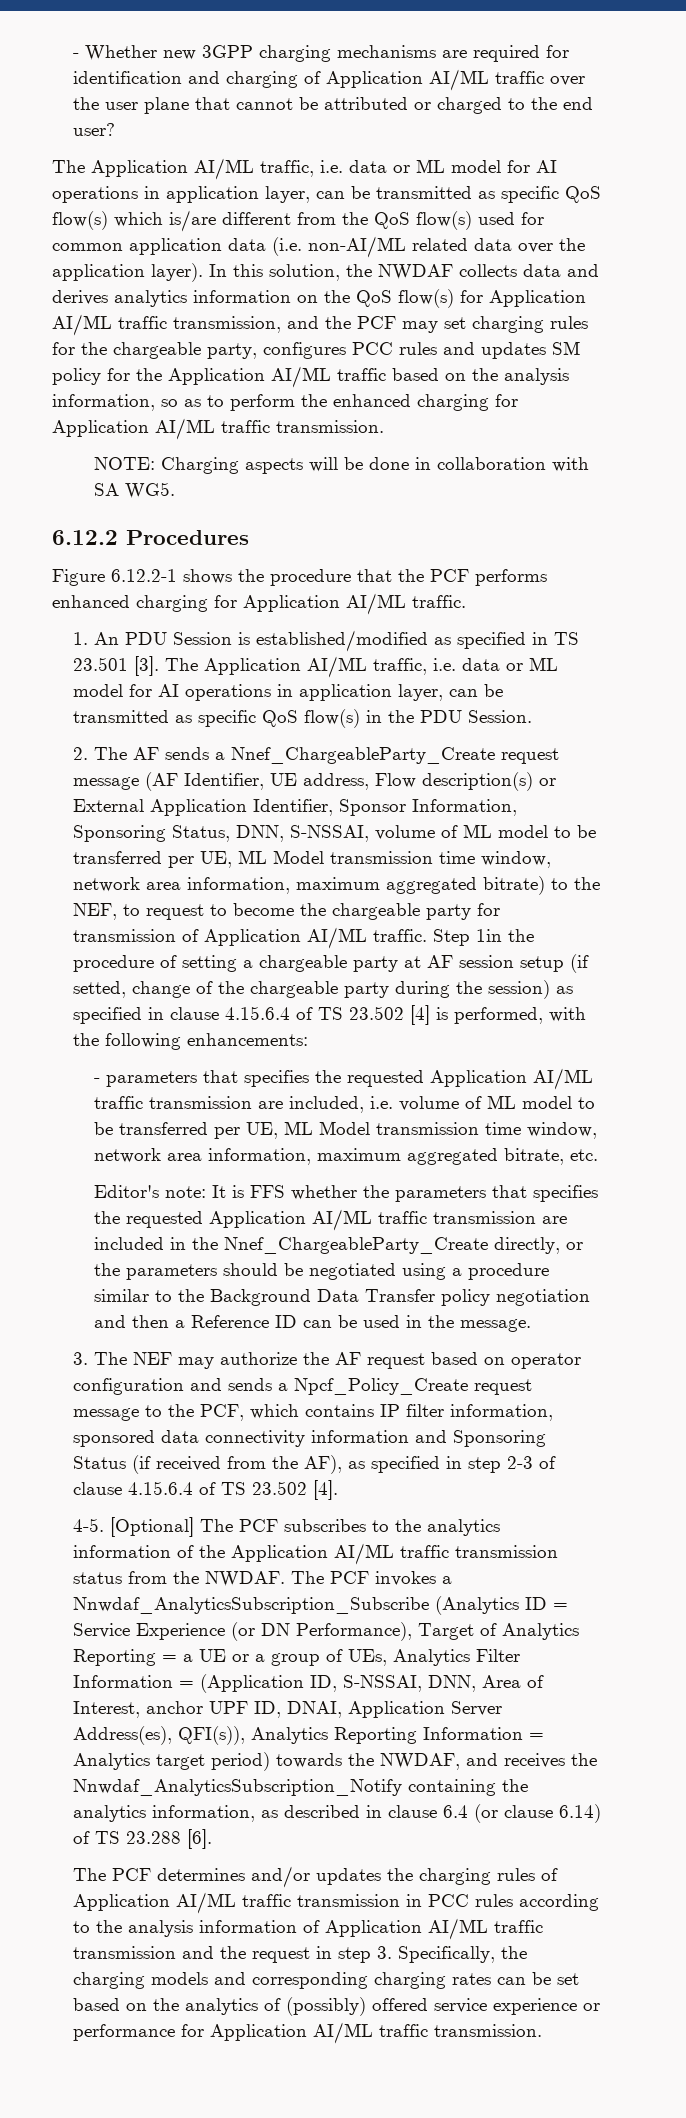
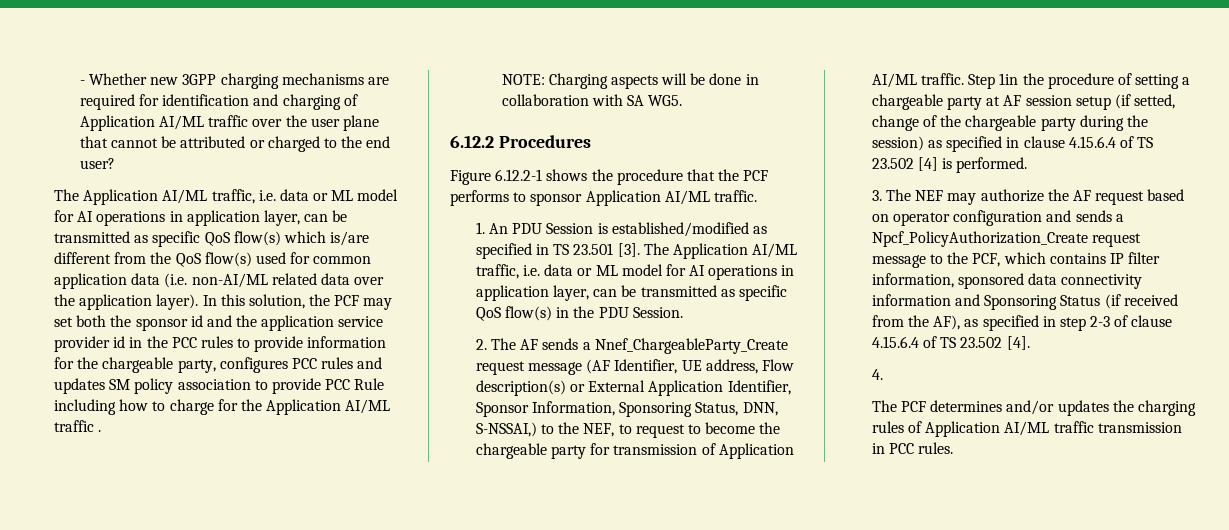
- In this solution, the NWDAF collects data and derives analytics information on the QoS flow(s) for Application AI/ML traffic transmission, and the PCF may set charging rules for the chargeable party, configures PCC rules and updates SM policy for the Application AI/ML traffic based on the analysis information, so as to perform the enhanced charging for Application AI/ML traffic transmission.
+ In this solution, the PCF may set both the sponsor id and the application service provider id in the PCC rules to provide information for the chargeable party, configures PCC rules and updates SM policy association to provide PCC Rule including how to charge for the Application AI/ML traffic .
- Figure 6.12.2-1 shows the procedure that the PCF performs enhanced charging for Application AI/ML traffic.
+ Figure 6.12.2-1 shows the procedure that the PCF performs to sponsor Application AI/ML traffic.
- 2. The AF sends a Nnef_ChargeableParty_Create request message (AF Identifier, UE address, Flow description(s) or External Application Identifier, Sponsor Information, Sponsoring Status, DNN, S-NSSAI, volume of ML model to be transferred per UE, ML Model transmission time window, network area information, maximum aggregated bitrate) to the NEF, to request to become the chargeable party for transmission of Application AI/ML traffic.
+ 2. The AF sends a Nnef_ChargeableParty_Create request message (AF Identifier, UE address, Flow description(s) or External Application Identifier, Sponsor Information, Sponsoring Status, DNN, S-NSSAI,) to the NEF, to request to become the chargeable party for transmission of Application AI/ML traffic.
- Step 1in the procedure of setting a chargeable party at AF session setup (if setted, change of the chargeable party during the session) as specified in clause 4.15.6.4 of TS 23.502 [4] is performed, with the following enhancements:
- - parameters that specifies the requested Application AI/ML traffic transmission are included, i.e. volume of ML model to be transferred per UE, ML Model transmission time window, network area information, maximum aggregated bitrate, etc.
- Editor's note: It is FFS whether the parameters that specifies the requested Application AI/ML traffic transmission are included in the Nnef_ChargeableParty_Create directly, or the parameters should be negotiated using a procedure similar to the Background Data Transfer policy negotiation and then a Reference ID can be used in the message.
+ Step 1in the procedure of setting a chargeable party at AF session setup (if setted, change of the chargeable party during the session) as specified in clause 4.15.6.4 of TS 23.502 [4] is performed.
- 3. The NEF may authorize the AF request based on operator configuration and sends a Npcf_Policy_Create request message to the PCF, which contains IP filter information, sponsored data connectivity information and Sponsoring Status (if received from the AF), as specified in step 2-3 of clause 4.15.6.4 of TS 23.502 [4].
+ 3. The NEF may authorize the AF request based on operator configuration and sends a Npcf_PolicyAuthorization_Create request message to the PCF, which contains IP filter information, sponsored data connectivity information and Sponsoring Status (if received from the AF), as specified in step 2-3 of clause 4.15.6.4 of TS 23.502 [4].
- 4-5. [Optional] The PCF subscribes to the analytics information of the Application AI/ML traffic transmission status from the NWDAF. The PCF invokes a Nnwdaf_AnalyticsSubscription_Subscribe (Analytics ID = Service Experience (or DN Performance), Target of Analytics Reporting = a UE or a group of UEs, Analytics Filter Information = (Application ID, S-NSSAI, DNN, Area of Interest, anchor UPF ID, DNAI, Application Server Address(es), QFI(s)), Analytics Reporting Information = Analytics target period) towards the NWDAF, and receives the Nnwdaf_AnalyticsSubscription_Notify containing the analytics information, as described in clause 6.4 (or clause 6.14) of TS 23.288 [6].
+ 4.
- The PCF determines and/or updates the charging rules of Application AI/ML traffic transmission in PCC rules according to the analysis information of Application AI/ML traffic transmission and the request in step 3. Specifically, the charging models and corresponding charging rates can be set based on the analytics of (possibly) offered service experience or performance for Application AI/ML traffic transmission.
+ The PCF determines and/or updates the charging rules of Application AI/ML traffic transmission in PCC rules.

